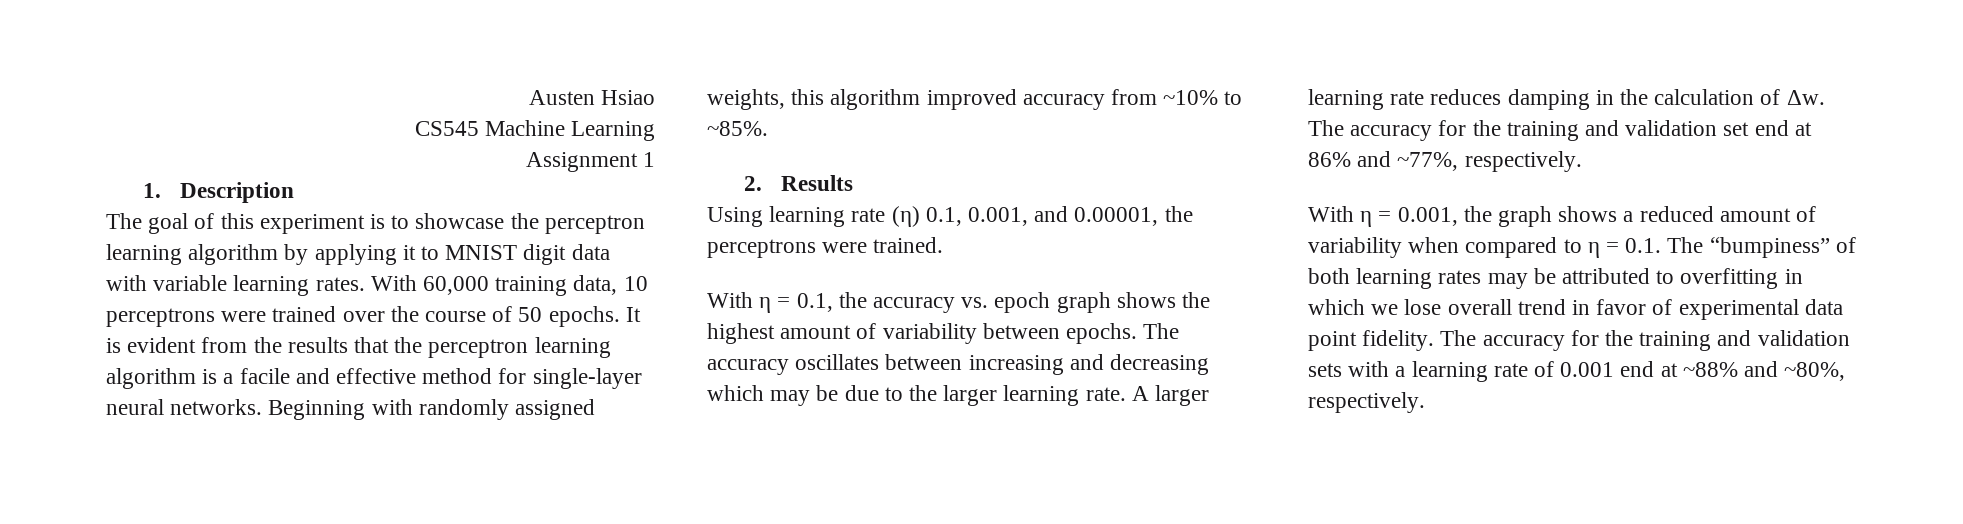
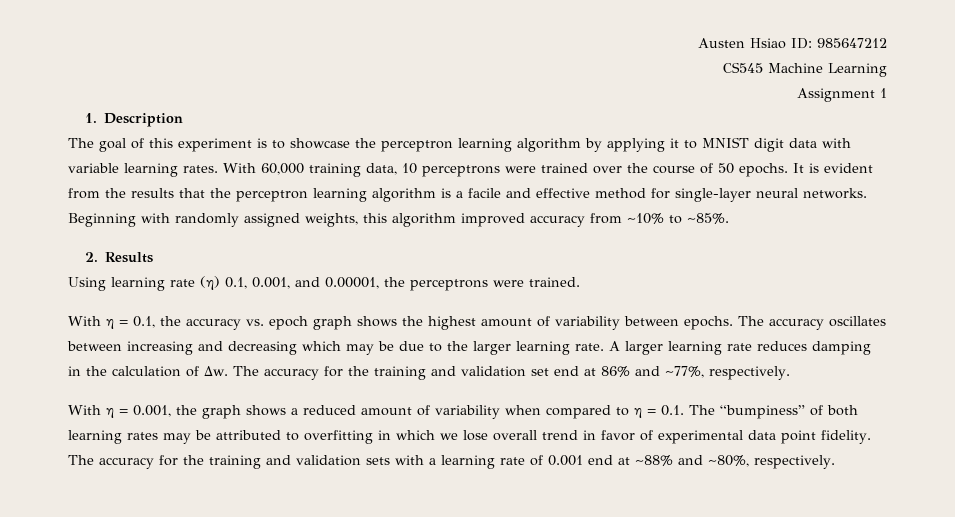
- Austen Hsiao
+ Austen Hsiao ID: 985647212

